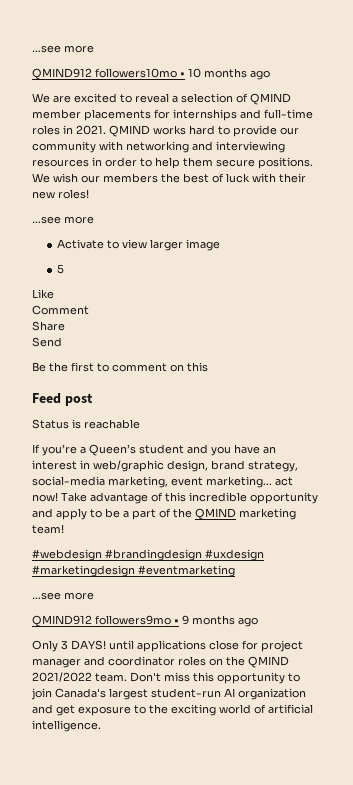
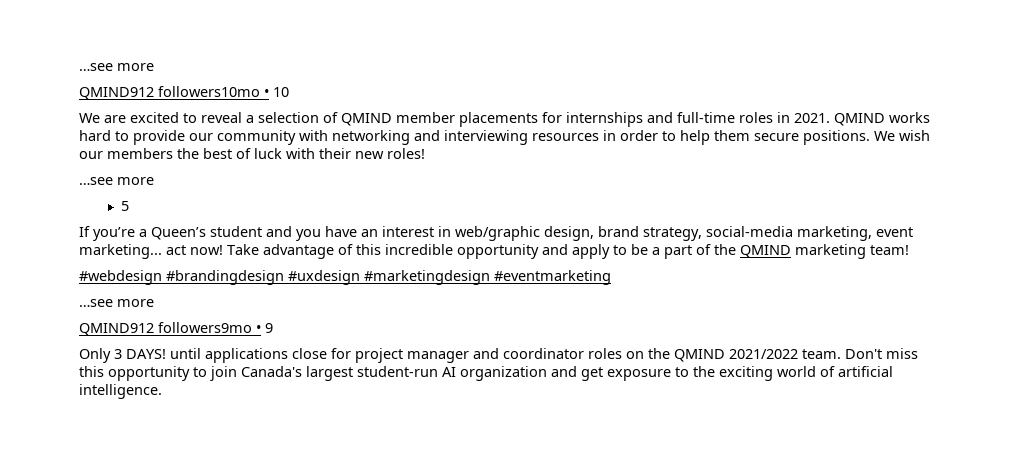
- QMIND912 followers10mo • 10 months ago
+ QMIND912 followers10mo • 10
- Activate to view larger image
  5
- Like
- Comment
- Share
- Send
- Be the first to comment on this
- Feed post
- Status is reachable
- QMIND912 followers9mo • 9 months ago
+ QMIND912 followers9mo • 9

